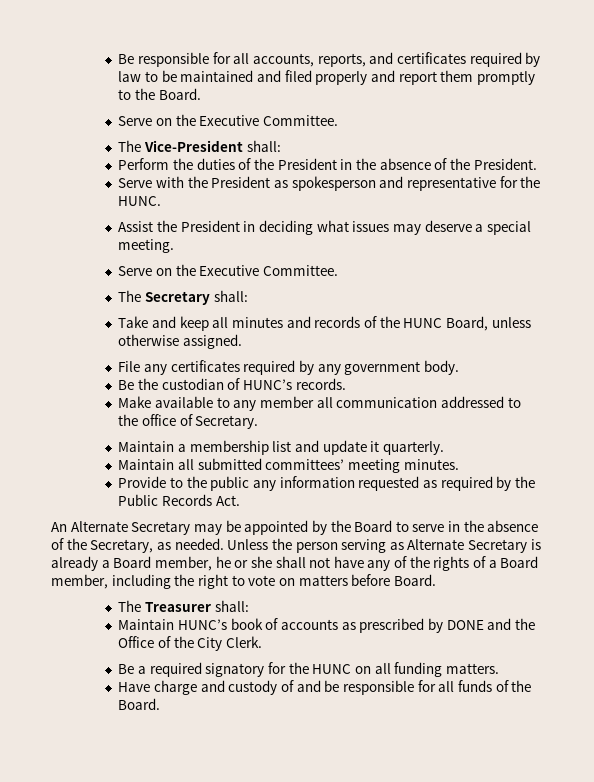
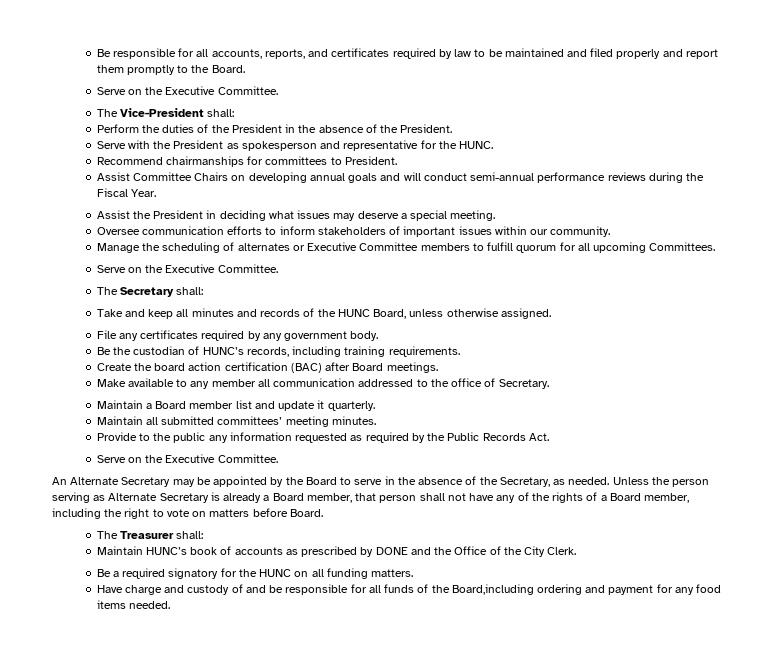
+ Recommend chairmanships for committees to President.
+ Assist Committee Chairs on developing annual goals and will conduct semi-annual performance reviews during the Fiscal Year.
+ Oversee communication efforts to inform stakeholders of important issues within our community.
+ Manage the scheduling of alternates or Executive Committee members to fulfill quorum for all upcoming Committees.
- Be the custodian of HUNC’s records.
+ Be the custodian of HUNC’s records, including training requirements.
+ Create the board action certification (BAC) after Board meetings.
- Maintain a membership list and update it quarterly.
+ Maintain a Board member list and update it quarterly.
  Provide to the public any information requested as required by the Public Records Act.
+ Serve on the Executive Committee.
- Unless the person serving as Alternate Secretary is already a Board member, he or she shall not have any of the rights of a Board member, including the right to vote on matters before Board.
+ Unless the person serving as Alternate Secretary is already a Board member, that person shall not have any of the rights of a Board member, including the right to vote on matters before Board.
- Have charge and custody of and be responsible for all funds of the Board.
+ Have charge and custody of and be responsible for all funds of the Board,including ordering and payment for any food items needed.

